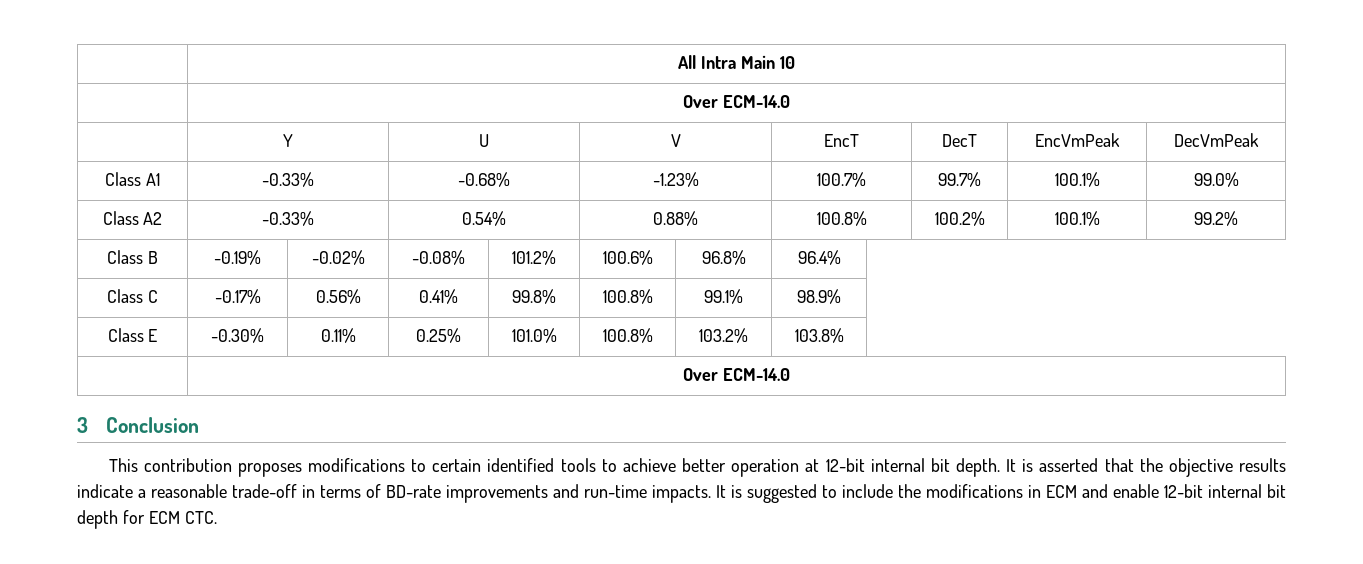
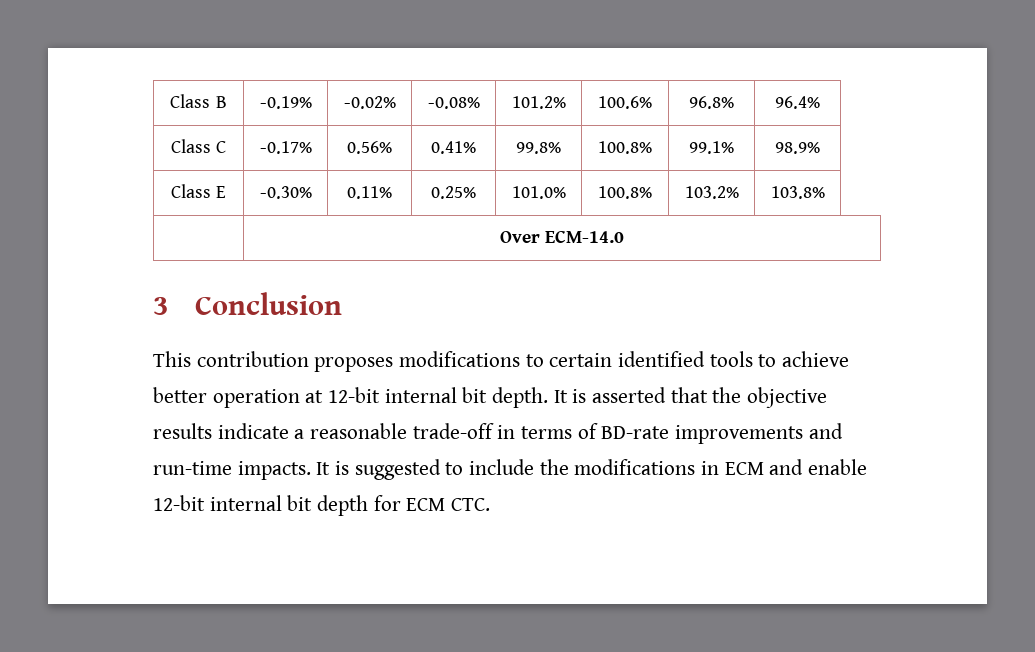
- | All Intra Main 10
- | Over ECM-14.0
- | Y | U | V | EncT | DecT | EncVmPeak | DecVmPeak
- Class A1 | -0.33% | -0.68% | -1.23% | 100.7% | 99.7% | 100.1% | 99.0%
- Class A2 | -0.33% | 0.54% | 0.88% | 100.8% | 100.2% | 100.1% | 99.2%

